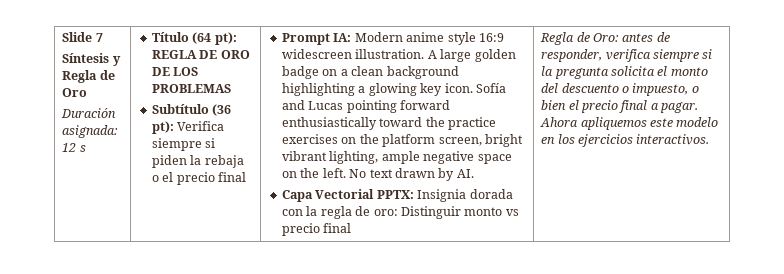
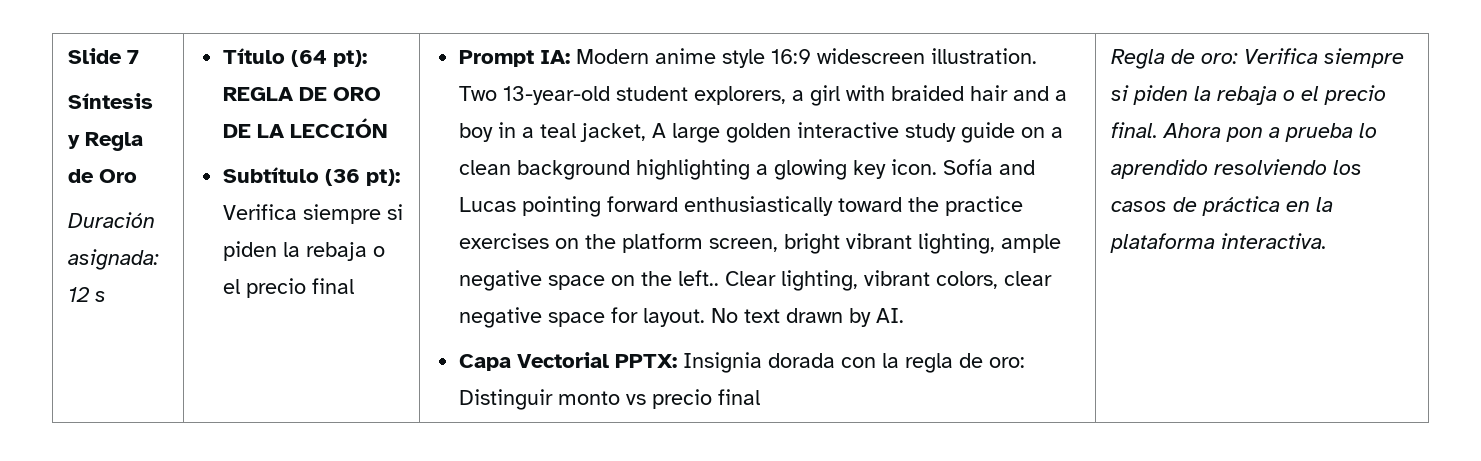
- Título (64 pt): REGLA DE ORO DE LOS PROBLEMAS
+ Título (64 pt): REGLA DE ORO DE LA LECCIÓN
- A large golden badge on a clean background highlighting a glowing key icon.
+ Two 13-year-old student explorers, a girl with braided hair and a boy in a teal jacket, A large golden interactive study guide on a clean background highlighting a glowing key icon.
- Sofía and Lucas pointing forward enthusiastically toward the practice exercises on the platform screen, bright vibrant lighting, ample negative space on the left.
+ Sofía and Lucas pointing forward enthusiastically toward the practice exercises on the platform screen, bright vibrant lighting, ample negative space on the left.. Clear lighting, vibrant colors, clear negative space for layout.
- Regla de Oro: antes de responder, verifica siempre si la pregunta solicita el monto del descuento o impuesto, o bien el precio final a pagar. Ahora apliquemos este modelo en los ejercicios interactivos.
+ Regla de oro: Verifica siempre si piden la rebaja o el precio final. Ahora pon a prueba lo aprendido resolviendo los casos de práctica en la plataforma interactiva.

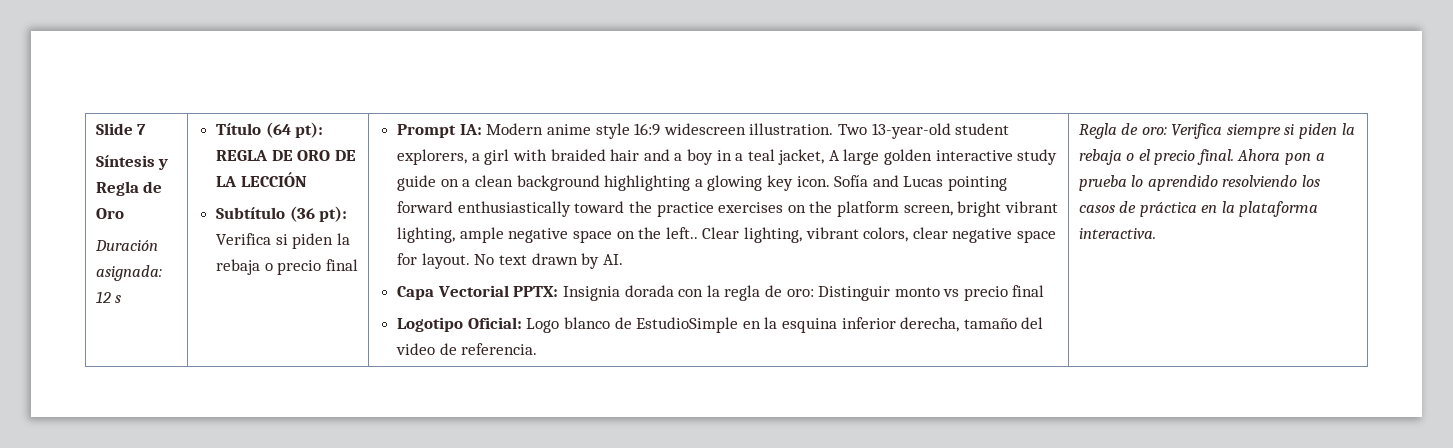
- Subtítulo (36 pt): Verifica siempre si piden la rebaja o el precio final
+ Subtítulo (36 pt): Verifica si piden la rebaja o precio final
+ Logotipo Oficial: Logo blanco de EstudioSimple en la esquina inferior derecha, tamaño del video de referencia.

